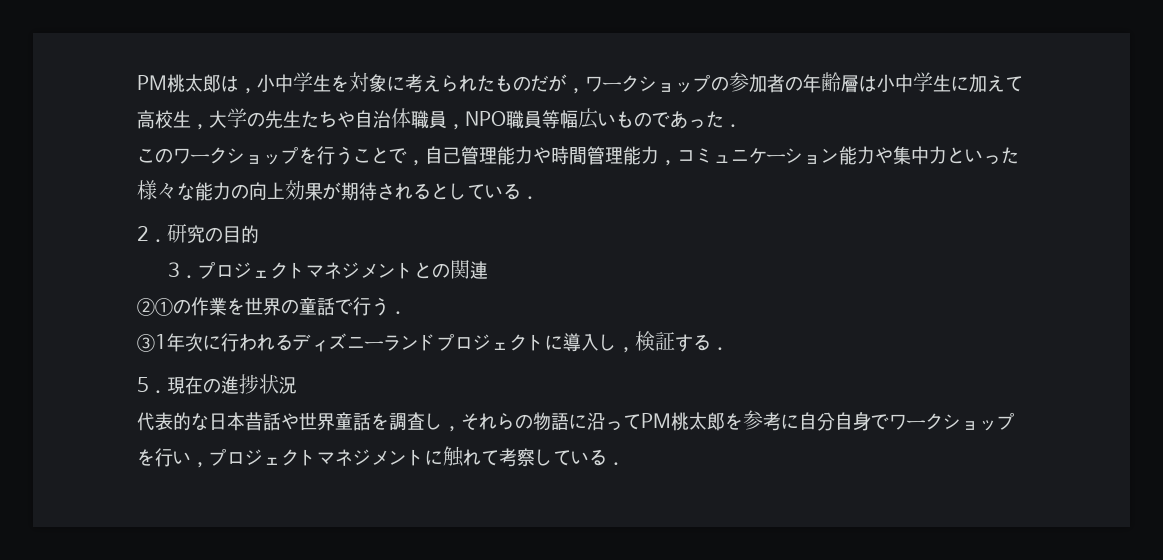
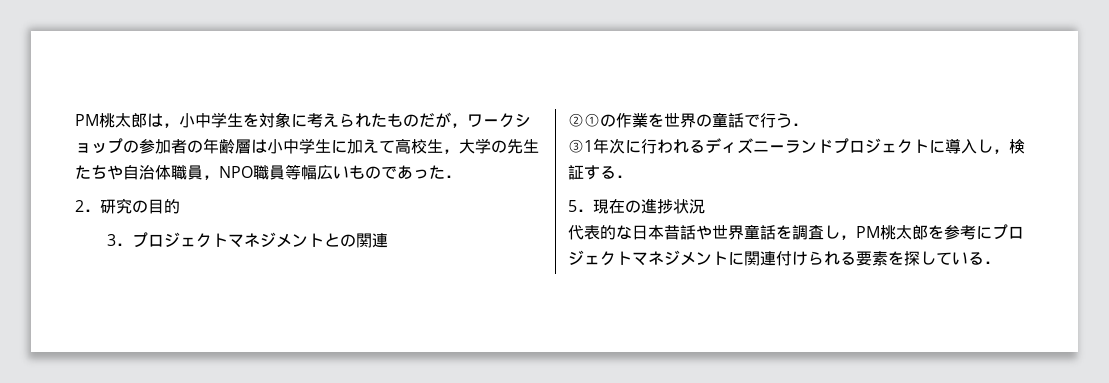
- このワークショップを行うことで，自己管理能力や時間管理能力，コミュニケーション能力や集中力といった様々な能力の向上効果が期待されるとしている．
- 代表的な日本昔話や世界童話を調査し，それらの物語に沿ってPM桃太郎を参考に自分自身でワークショップを行い，プロジェクトマネジメントに触れて考察している．
+ 代表的な日本昔話や世界童話を調査し，PM桃太郎を参考にプロジェクトマネジメントに関連付けられる要素を探している．

